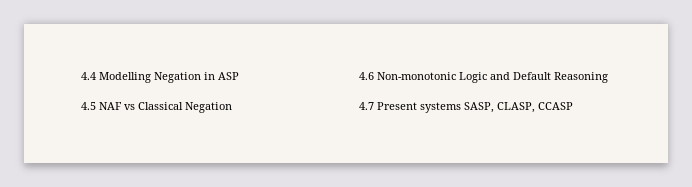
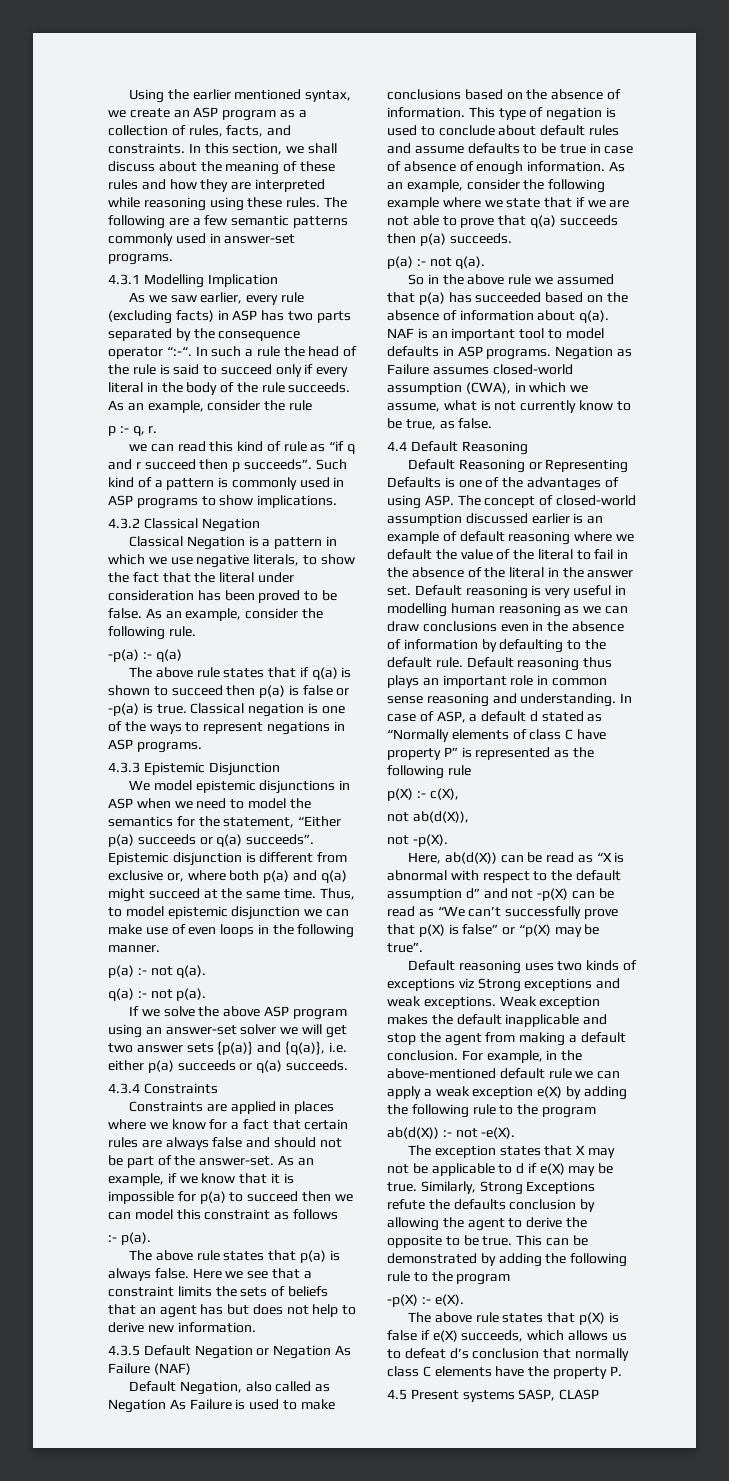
- 4.4 Modelling Negation in ASP
- 4.5 NAF vs Classical Negation
- 4.6 Non-monotonic Logic and Default Reasoning
- 4.7 Present systems SASP, CLASP, CCASP
+ Using the earlier mentioned syntax, we create an ASP program as a collection of rules, facts, and constraints. In this section, we shall discuss about the meaning of these rules and how they are interpreted while reasoning using these rules. The following are a few semantic patterns commonly used in answer-set programs.
+ 4.3.1 Modelling Implication
+ As we saw earlier, every rule (excluding facts) in ASP has two parts separated by the consequence operator “:-“. In such a rule the head of the rule is said to succeed only if every literal in the body of the rule succeeds. As an example, consider the rule
+ p :- q, r.
+ we can read this kind of rule as “if q and r succeed then p succeeds”. Such kind of a pattern is commonly used in ASP programs to show implications.
+ 4.3.2 Classical Negation
+ Classical Negation is a pattern in which we use negative literals, to show the fact that the literal under consideration has been proved to be false. As an example, consider the following rule.
+ -p(a) :- q(a)
+ The above rule states that if q(a) is shown to succeed then p(a) is false or -p(a) is true. Classical negation is one of the ways to represent negations in ASP programs.
+ 4.3.3 Epistemic Disjunction
+ We model epistemic disjunctions in ASP when we need to model the semantics for the statement, “Either p(a) succeeds or q(a) succeeds”. Epistemic disjunction is different from exclusive or, where both p(a) and q(a) might succeed at the same time. Thus, to model epistemic disjunction we can make use of even loops in the following manner.
+ p(a) :- not q(a).
+ q(a) :- not p(a).
+ If we solve the above ASP program using an answer-set solver we will get two answer sets {p(a)} and {q(a)}, i.e. either p(a) succeeds or q(a) succeeds.
+ 4.3.4 Constraints
+ Constraints are applied in places where we know for a fact that certain rules are always false and should not be part of the answer-set. As an example, if we know that it is impossible for p(a) to succeed then we can model this constraint as follows
+ :- p(a).
+ The above rule states that p(a) is always false. Here we see that a constraint limits the sets of beliefs that an agent has but does not help to derive new information.
+ 4.3.5 Default Negation or Negation As Failure (NAF)
+ Default Negation, also called as Negation As Failure is used to make conclusions based on the absence of information. This type of negation is used to conclude about default rules and assume defaults to be true in case of absence of enough information. As an example, consider the following example where we state that if we are not able to prove that q(a) succeeds then p(a) succeeds.
+ p(a) :- not q(a).
+ So in the above rule we assumed that p(a) has succeeded based on the absence of information about q(a). NAF is an important tool to model defaults in ASP programs. Negation as Failure assumes closed-world assumption (CWA), in which we assume, what is not currently know to be true, as false.
+ 4.4 Default Reasoning
+ Default Reasoning or Representing Defaults is one of the advantages of using ASP. The concept of closed-world assumption discussed earlier is an example of default reasoning where we default the value of the literal to fail in the absence of the literal in the answer set. Default reasoning is very useful in modelling human reasoning as we can draw conclusions even in the absence of information by defaulting to the default rule. Default reasoning thus plays an important role in common sense reasoning and understanding. In case of ASP, a default d stated as “Normally elements of class C have property P” is represented as the following rule
+ p(X) :- c(X),
+ not ab(d(X)),
+ not -p(X).
+ Here, ab(d(X)) can be read as “X is abnormal with respect to the default assumption d” and not -p(X) can be read as “We can’t successfully prove that p(X) is false” or “p(X) may be true”.
+ Default reasoning uses two kinds of exceptions viz Strong exceptions and weak exceptions. Weak exception makes the default inapplicable and stop the agent from making a default conclusion. For example, in the above-mentioned default rule we can apply a weak exception e(X) by adding the following rule to the program
+ ab(d(X)) :- not -e(X).
+ The exception states that X may not be applicable to d if e(X) may be true. Similarly, Strong Exceptions refute the defaults conclusion by allowing the agent to derive the opposite to be true. This can be demonstrated by adding the following rule to the program
+ -p(X) :- e(X).
+ The above rule states that p(X) is false if e(X) succeeds, which allows us to defeat d’s conclusion that normally class C elements have the property P.
+ 4.5 Present systems SASP, CLASP

